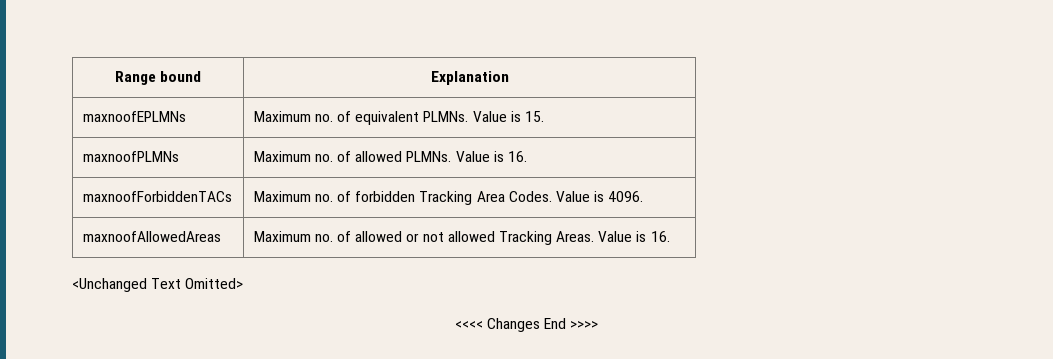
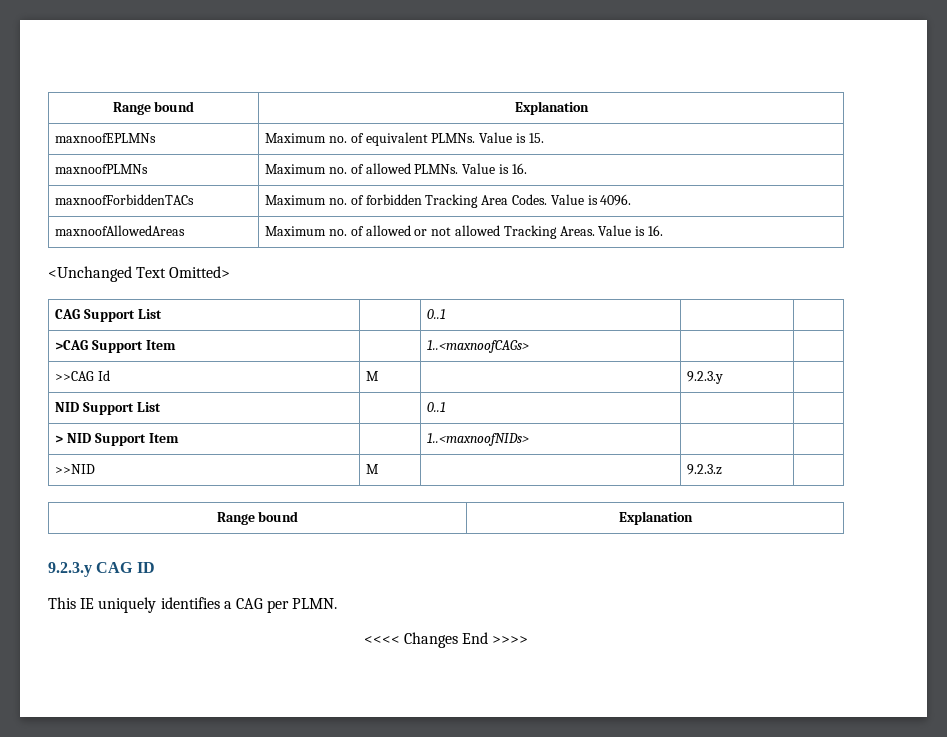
+ CAG Support List | | 0..1 | |
+ >CAG Support Item | | 1..<maxnoofCAGs> | |
+ >>CAG Id | M | | 9.2.3.y |
+ NID Support List | | 0..1 | |
+ > NID Support Item | | 1..<maxnoofNIDs> | |
+ >>NID | M | | 9.2.3.z |
+ Range bound | Explanation
+ 9.2.3.y CAG ID
+ This IE uniquely identifies a CAG per PLMN.

